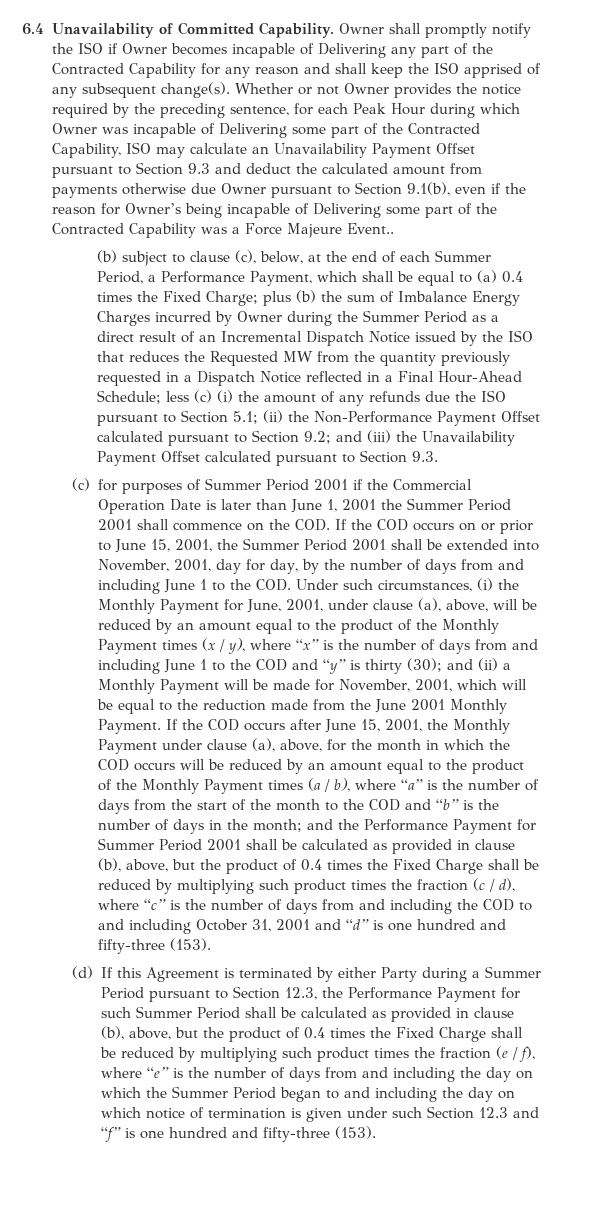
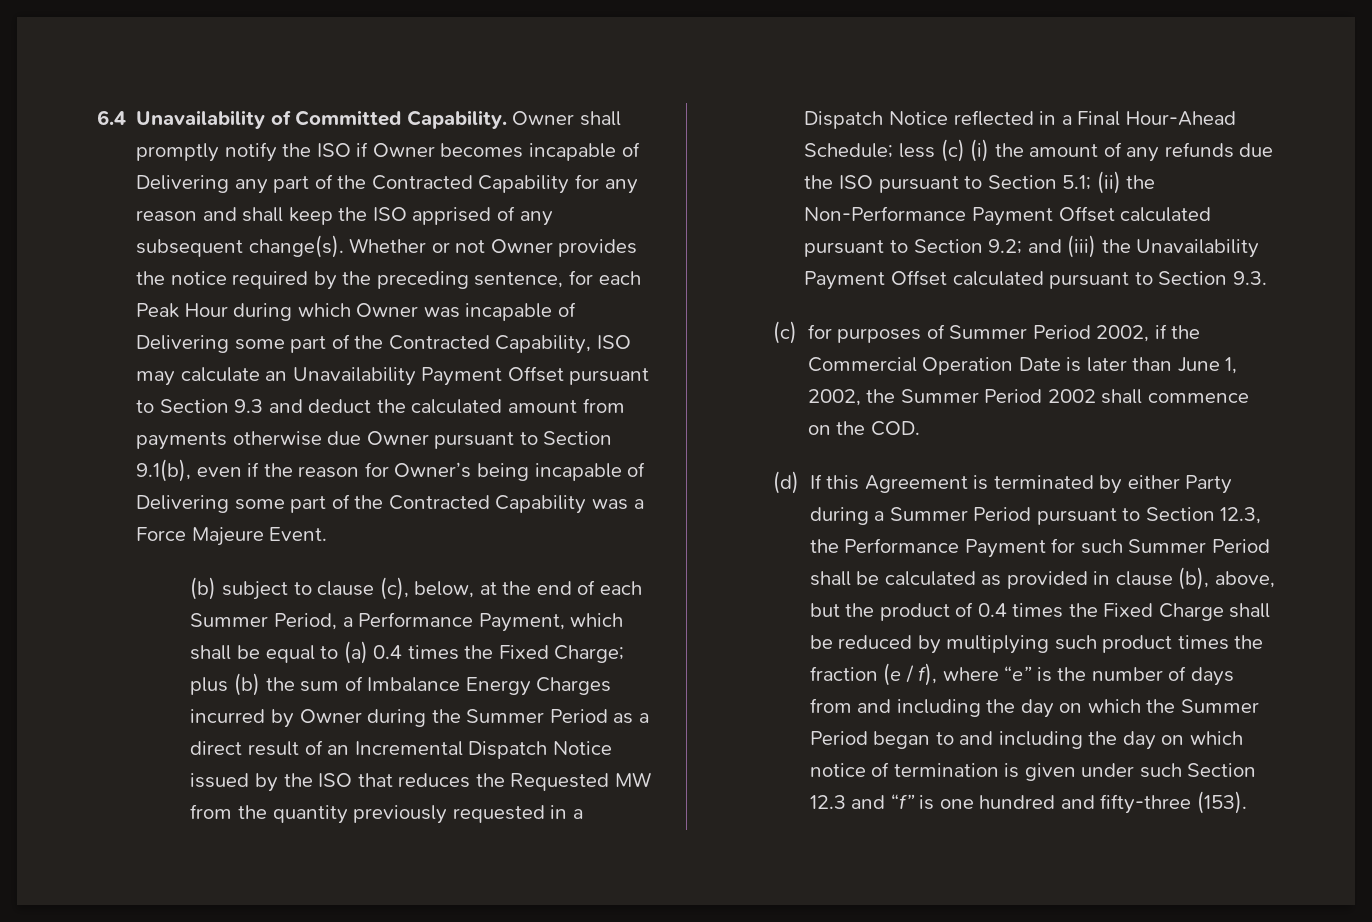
- Whether or not Owner provides the notice required by the preceding sentence, for each Peak Hour during which Owner was incapable of Delivering some part of the Contracted Capability, ISO may calculate an Unavailability Payment Offset pursuant to Section 9.3 and deduct the calculated amount from payments otherwise due Owner pursuant to Section 9.1(b), even if the reason for Owner’s being incapable of Delivering some part of the Contracted Capability was a Force Majeure Event..
+ Whether or not Owner provides the notice required by the preceding sentence, for each Peak Hour during which Owner was incapable of Delivering some part of the Contracted Capability, ISO may calculate an Unavailability Payment Offset pursuant to Section 9.3 and deduct the calculated amount from payments otherwise due Owner pursuant to Section 9.1(b), even if the reason for Owner’s being incapable of Delivering some part of the Contracted Capability was a Force Majeure Event.
- (c) for purposes of Summer Period 2001 if the Commercial Operation Date is later than June 1, 2001 the Summer Period 2001 shall commence on the COD. If the COD occurs on or prior to June 15, 2001, the Summer Period 2001 shall be extended into November, 2001, day for day, by the number of days from and including June 1 to the COD. Under such circumstances, (i) the Monthly Payment for June, 2001, under clause (a), above, will be reduced by an amount equal to the product of the Monthly Payment times (x / y), where “x” is the number of days from and including June 1 to the COD and “y” is thirty (30); and (ii) a Monthly Payment will be made for November, 2001, which will be equal to the reduction made from the June 2001 Monthly Payment. If the COD occurs after June 15, 2001, the Monthly Payment under clause (a), above, for the month in which the COD occurs will be reduced by an amount equal to the product of the Monthly Payment times (a / b), where “a” is the number of days from the start of the month to the COD and “b” is the number of days in the month; and the Performance Payment for Summer Period 2001 shall be calculated as provided in clause (b), above, but the product of 0.4 times the Fixed Charge shall be reduced by multiplying such product times the fraction (c / d), where “c” is the number of days from and including the COD to and including October 31, 2001 and “d” is one hundred and fifty-three (153).
+ (c) for purposes of Summer Period 2002, if the Commercial Operation Date is later than June 1, 2002, the Summer Period 2002 shall commence on the COD.

